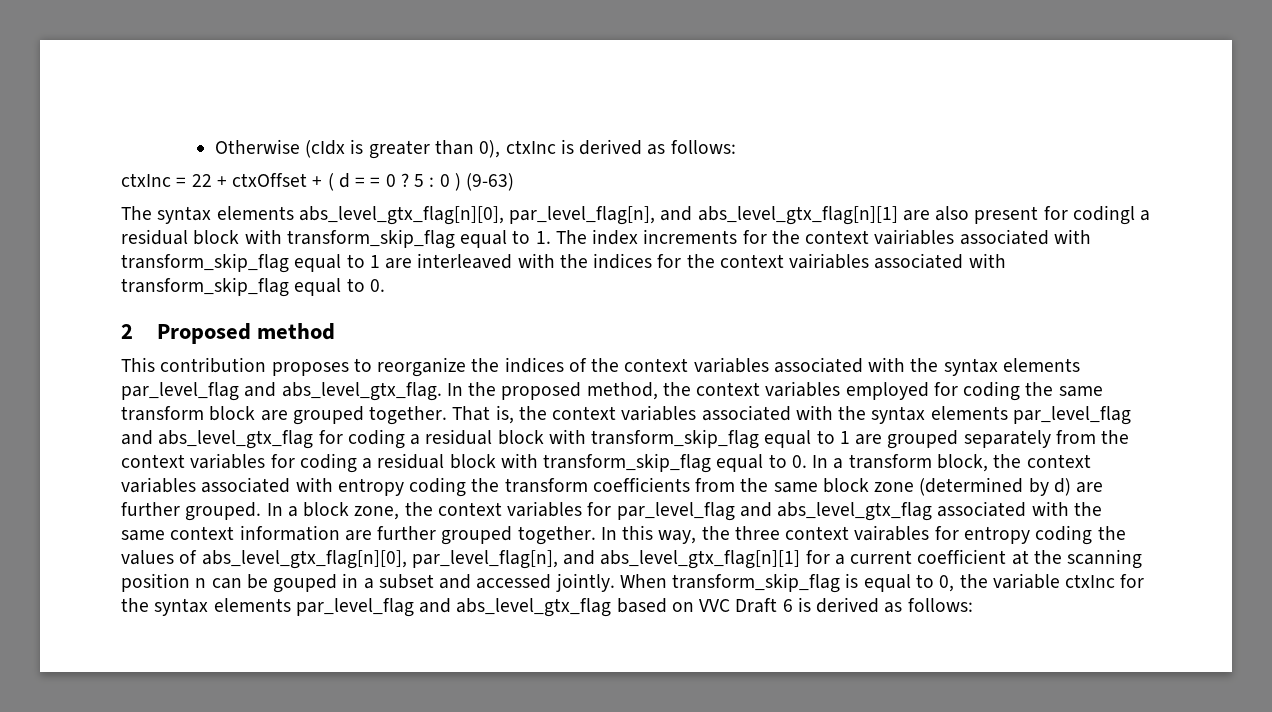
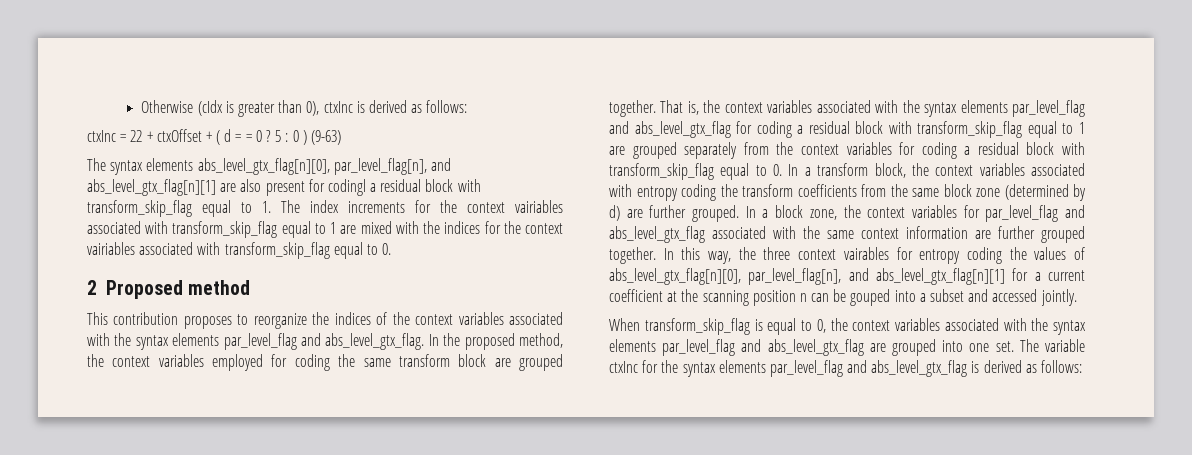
- The syntax elements abs_level_gtx_flag[n][0], par_level_flag[n], and abs_level_gtx_flag[n][1] are also present for codingl a residual block with transform_skip_flag equal to 1. The index increments for the context vairiables associated with transform_skip_flag equal to 1 are interleaved with the indices for the context vairiables associated with transform_skip_flag equal to 0.
+ The syntax elements abs_level_gtx_flag[n][0], par_level_flag[n], and abs_level_gtx_flag[n][1] are also present for codingl a residual block with transform_skip_flag equal to 1. The index increments for the context vairiables associated with transform_skip_flag equal to 1 are mixed with the indices for the context vairiables associated with transform_skip_flag equal to 0.
- In this way, the three context vairables for entropy coding the values of abs_level_gtx_flag[n][0], par_level_flag[n], and abs_level_gtx_flag[n][1] for a current coefficient at the scanning position n can be gouped in a subset and accessed jointly. When transform_skip_flag is equal to 0, the variable ctxInc for the syntax elements par_level_flag and abs_level_gtx_flag based on VVC Draft 6 is derived as follows:
+ In this way, the three context vairables for entropy coding the values of abs_level_gtx_flag[n][0], par_level_flag[n], and abs_level_gtx_flag[n][1] for a current coefficient at the scanning position n can be gouped into a subset and accessed jointly.
+ When transform_skip_flag is equal to 0, the context variables associated with the syntax elements par_level_flag and abs_level_gtx_flag are grouped into one set. The variable ctxInc for the syntax elements par_level_flag and abs_level_gtx_flag is derived as follows:

